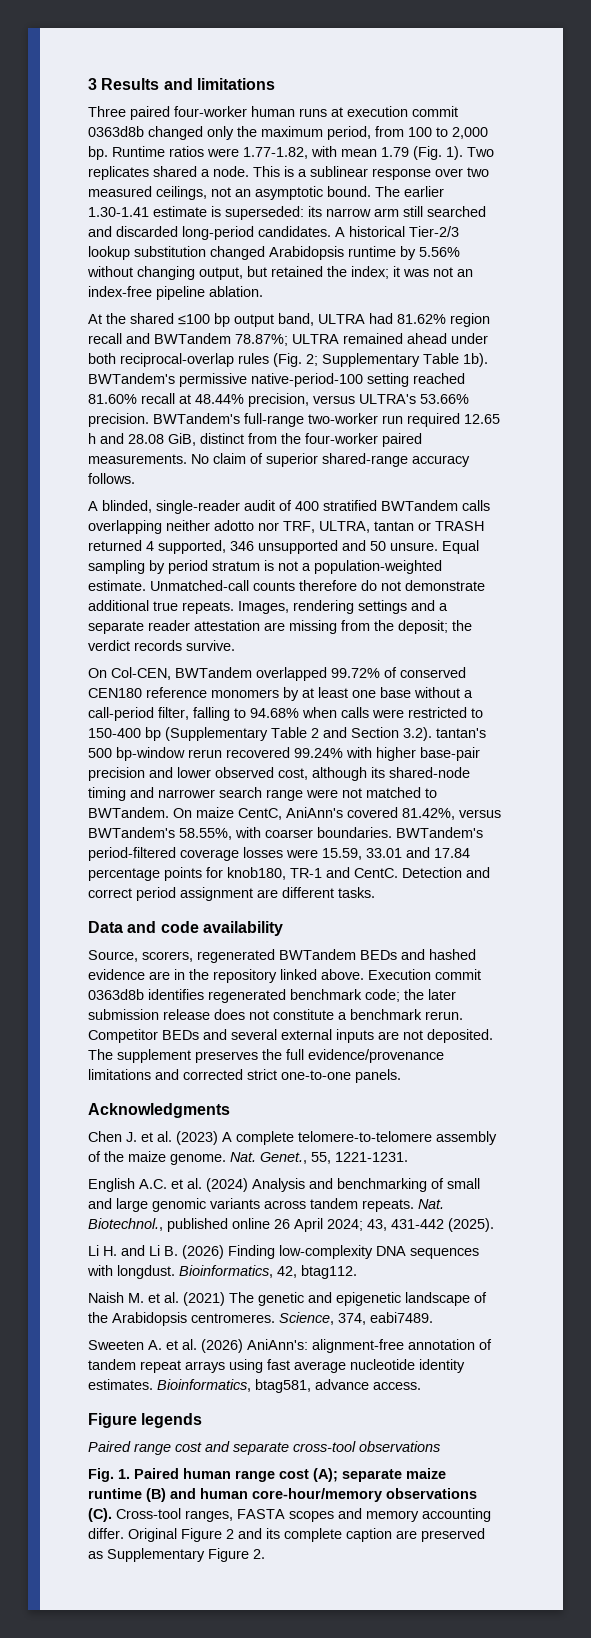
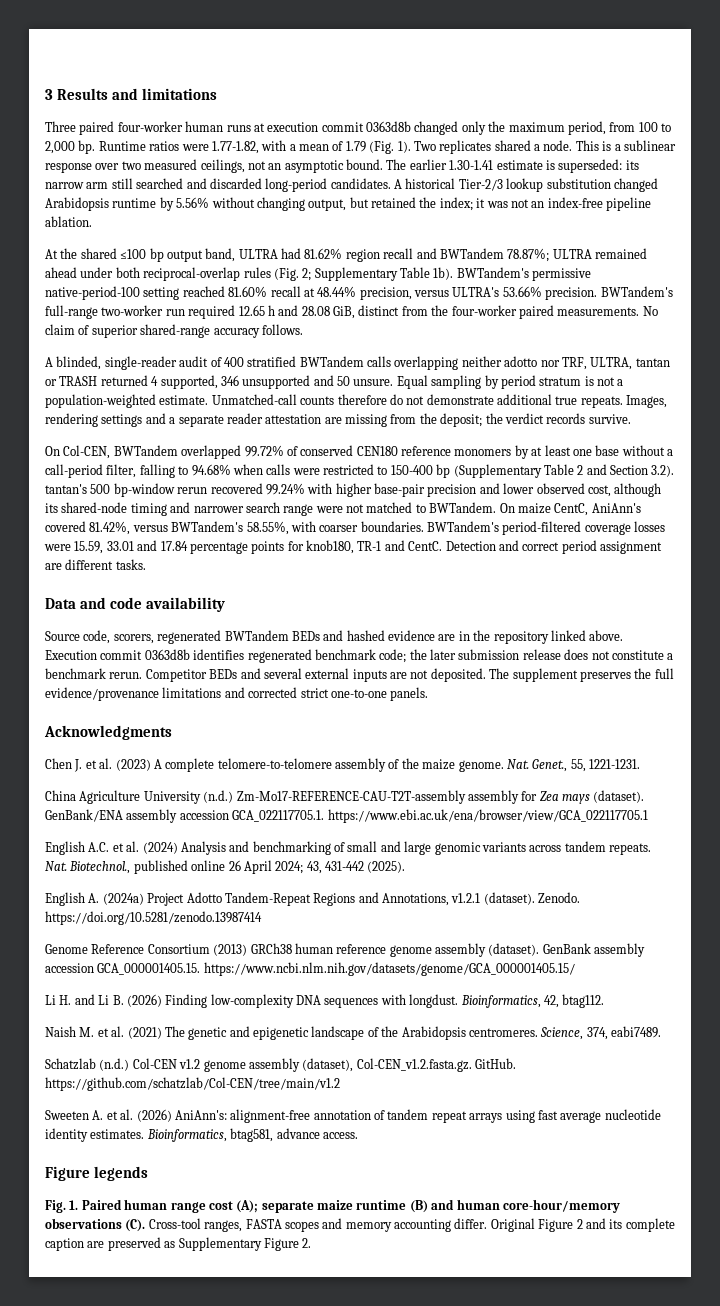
- Runtime ratios were 1.77-1.82, with mean 1.79 (Fig. 1).
+ Runtime ratios were 1.77-1.82, with a mean of 1.79 (Fig. 1).
- Source, scorers, regenerated BWTandem BEDs and hashed evidence are in the repository linked above.
+ Source code, scorers, regenerated BWTandem BEDs and hashed evidence are in the repository linked above.
+ China Agriculture University (n.d.) Zm-Mo17-REFERENCE-CAU-T2T-assembly assembly for Zea mays (dataset). GenBank/ENA assembly accession GCA_022117705.1. https://www.ebi.ac.uk/ena/browser/view/GCA_022117705.1
+ English A. (2024a) Project Adotto Tandem-Repeat Regions and Annotations, v1.2.1 (dataset). Zenodo. https://doi.org/10.5281/zenodo.13987414
+ Genome Reference Consortium (2013) GRCh38 human reference genome assembly (dataset). GenBank assembly accession GCA_000001405.15. https://www.ncbi.nlm.nih.gov/datasets/genome/GCA_000001405.15/
+ Schatzlab (n.d.) Col-CEN v1.2 genome assembly (dataset), Col-CEN_v1.2.fasta.gz. GitHub. https://github.com/schatzlab/Col-CEN/tree/main/v1.2
- Paired range cost and separate cross-tool observations

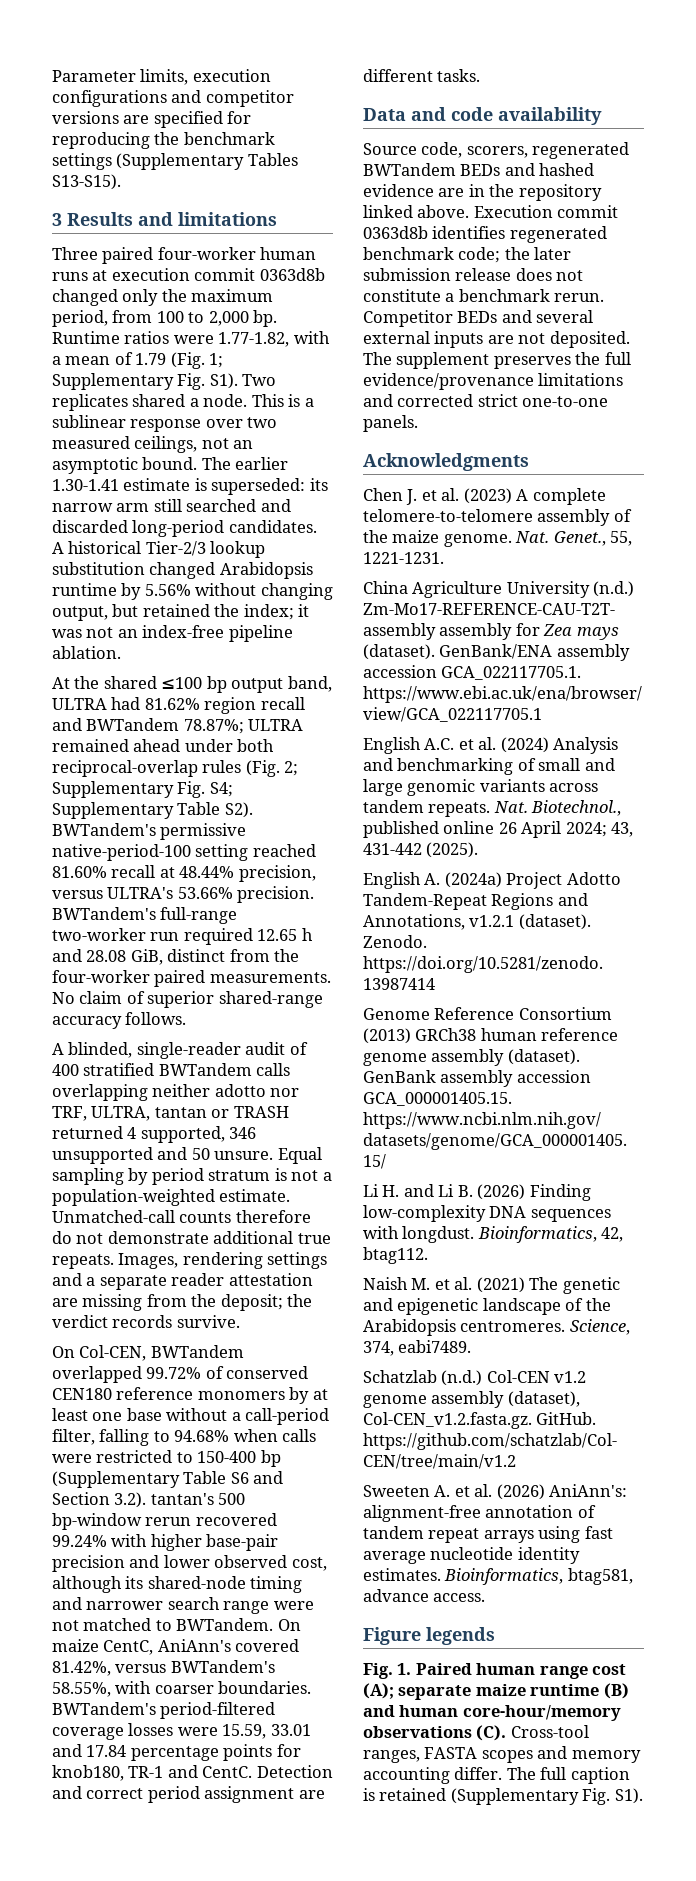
+ Parameter limits, execution configurations and competitor versions are specified for reproducing the benchmark settings (Supplementary Tables S13-S15).
- Runtime ratios were 1.77-1.82, with a mean of 1.79 (Fig. 1). Two replicates shared a node.
+ Runtime ratios were 1.77-1.82, with a mean of 1.79 (Fig. 1; Supplementary Fig. S1). Two replicates shared a node.
- At the shared ≤100 bp output band, ULTRA had 81.62% region recall and BWTandem 78.87%; ULTRA remained ahead under both reciprocal-overlap rules (Fig. 2; Supplementary Table 1b). BWTandem's permissive native-period-100 setting reached 81.60% recall at 48.44% precision, versus ULTRA's 53.66% precision.
+ At the shared ≤100 bp output band, ULTRA had 81.62% region recall and BWTandem 78.87%; ULTRA remained ahead under both reciprocal-overlap rules (Fig. 2; Supplementary Fig. S4; Supplementary Table S2). BWTandem's permissive native-period-100 setting reached 81.60% recall at 48.44% precision, versus ULTRA's 53.66% precision.
- On Col-CEN, BWTandem overlapped 99.72% of conserved CEN180 reference monomers by at least one base without a call-period filter, falling to 94.68% when calls were restricted to 150-400 bp (Supplementary Table 2 and Section 3.2). tantan's 500 bp-window rerun recovered 99.24% with higher base-pair precision and lower observed cost, although its shared-node timing and narrower search range were not matched to BWTandem.
+ On Col-CEN, BWTandem overlapped 99.72% of conserved CEN180 reference monomers by at least one base without a call-period filter, falling to 94.68% when calls were restricted to 150-400 bp (Supplementary Table S6 and Section 3.2). tantan's 500 bp-window rerun recovered 99.24% with higher base-pair precision and lower observed cost, although its shared-node timing and narrower search range were not matched to BWTandem.
- Original Figure 2 and its complete caption are preserved as Supplementary Figure 2.
+ The full caption is retained (Supplementary Fig. S1).

